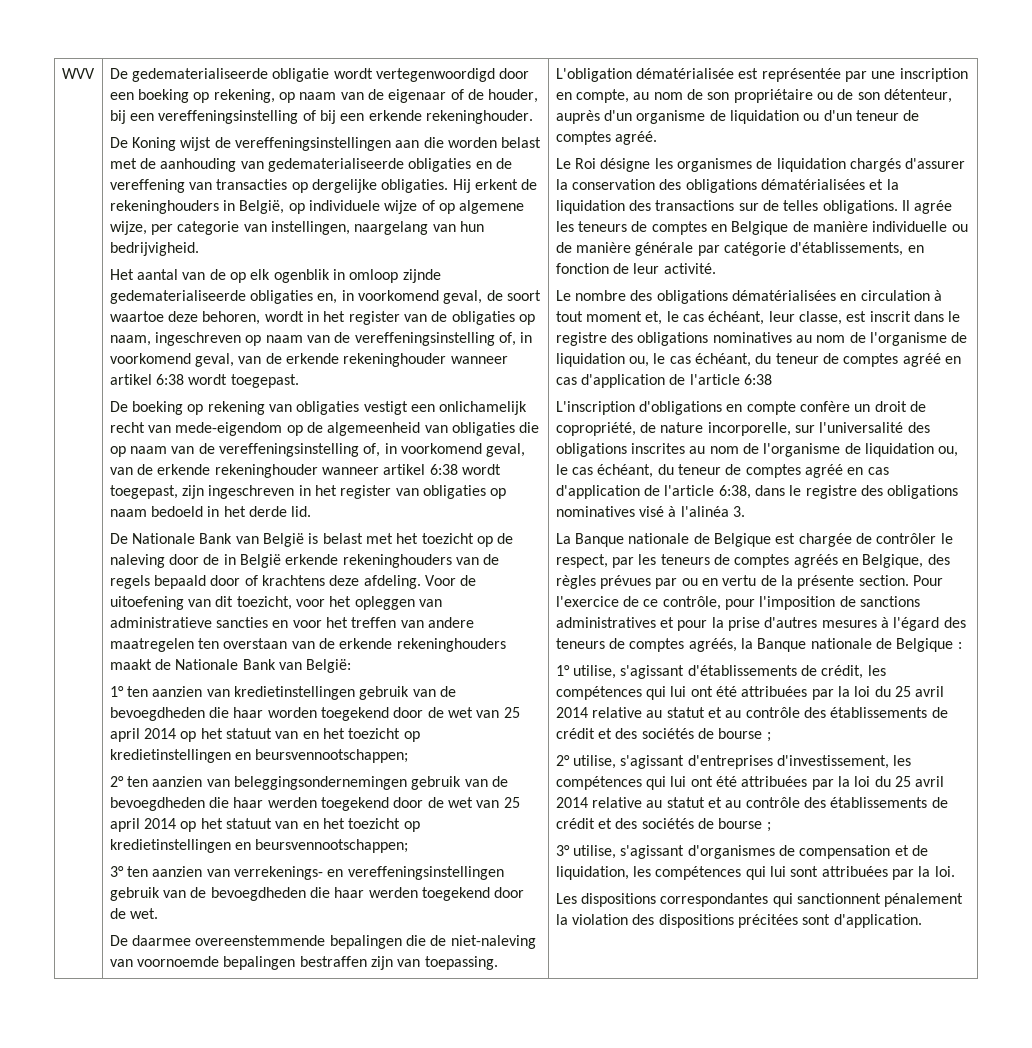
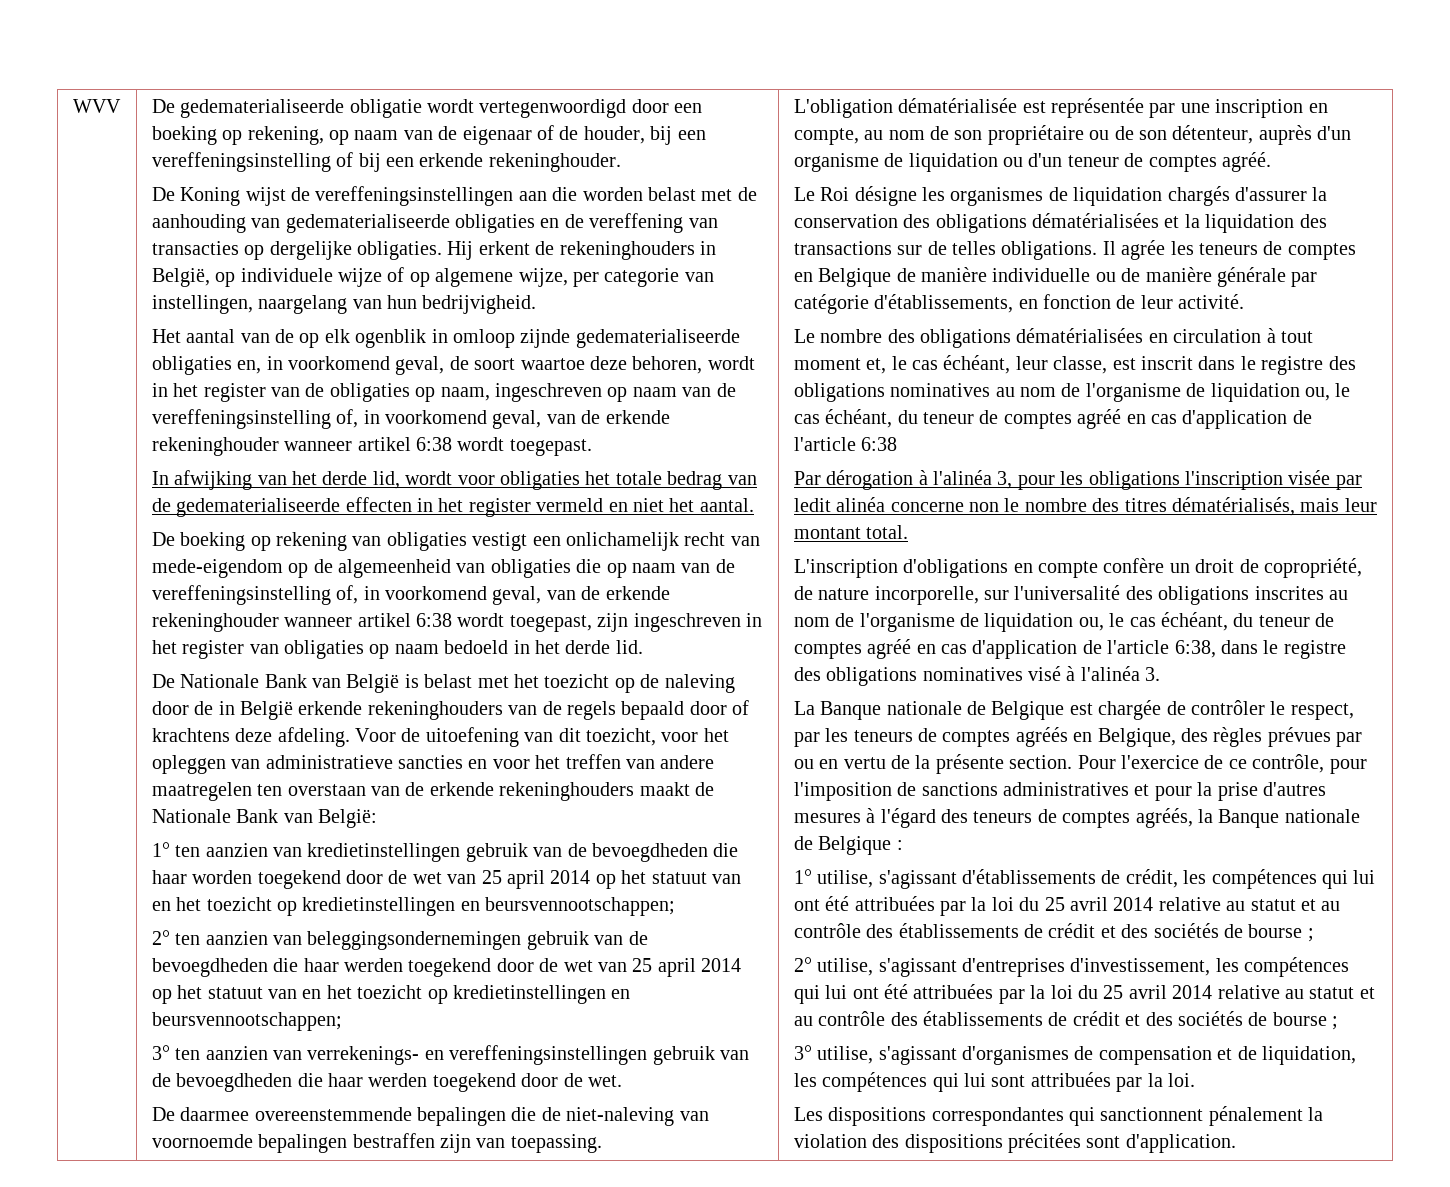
+ In afwijking van het derde lid, wordt voor obligaties het totale bedrag van de gedematerialiseerde effecten in het register vermeld en niet het aantal.
+ Par dérogation à l'alinéa 3, pour les obligations l'inscription visée par ledit alinéa concerne non le nombre des titres dématérialisés, mais leur montant total.

